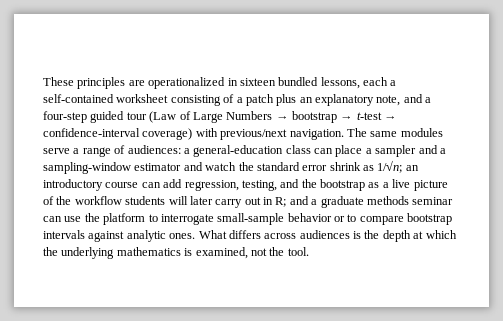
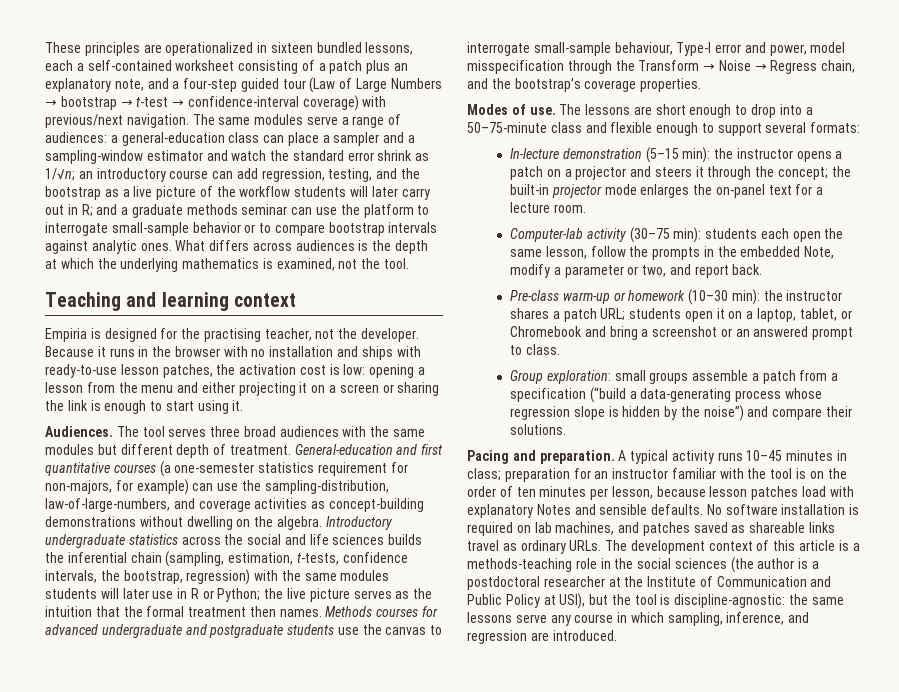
+ Teaching and learning context
+ Empiria is designed for the practising teacher, not the developer. Because it runs in the browser with no installation and ships with ready-to-use lesson patches, the activation cost is low: opening a lesson from the menu and either projecting it on a screen or sharing the link is enough to start using it.
+ Audiences. The tool serves three broad audiences with the same modules but different depth of treatment. General-education and first quantitative courses (a one-semester statistics requirement for non-majors, for example) can use the sampling-distribution, law-of-large-numbers, and coverage activities as concept-building demonstrations without dwelling on the algebra. Introductory undergraduate statistics across the social and life sciences builds the inferential chain (sampling, estimation, t-tests, confidence intervals, the bootstrap, regression) with the same modules students will later use in R or Python; the live picture serves as the intuition that the formal treatment then names. Methods courses for advanced undergraduate and postgraduate students use the canvas to interrogate small-sample behaviour, Type-I error and power, model misspecification through the Transform → Noise → Regress chain, and the bootstrap’s coverage properties.
+ Modes of use. The lessons are short enough to drop into a 50–75-minute class and flexible enough to support several formats:
+ In-lecture demonstration (5–15 min): the instructor opens a patch on a projector and steers it through the concept; the built-in projector mode enlarges the on-panel text for a lecture room.
+ Computer-lab activity (30–75 min): students each open the same lesson, follow the prompts in the embedded Note, modify a parameter or two, and report back.
+ Pre-class warm-up or homework (10–30 min): the instructor shares a patch URL; students open it on a laptop, tablet, or Chromebook and bring a screenshot or an answered prompt to class.
+ Group exploration: small groups assemble a patch from a specification (“build a data-generating process whose regression slope is hidden by the noise”) and compare their solutions.
+ Pacing and preparation. A typical activity runs 10–45 minutes in class; preparation for an instructor familiar with the tool is on the order of ten minutes per lesson, because lesson patches load with explanatory Notes and sensible defaults. No software installation is required on lab machines, and patches saved as shareable links travel as ordinary URLs. The development context of this article is a methods-teaching role in the social sciences (the author is a postdoctoral researcher at the Institute of Communication and Public Policy at USI), but the tool is discipline-agnostic: the same lessons serve any course in which sampling, inference, and regression are introduced.

